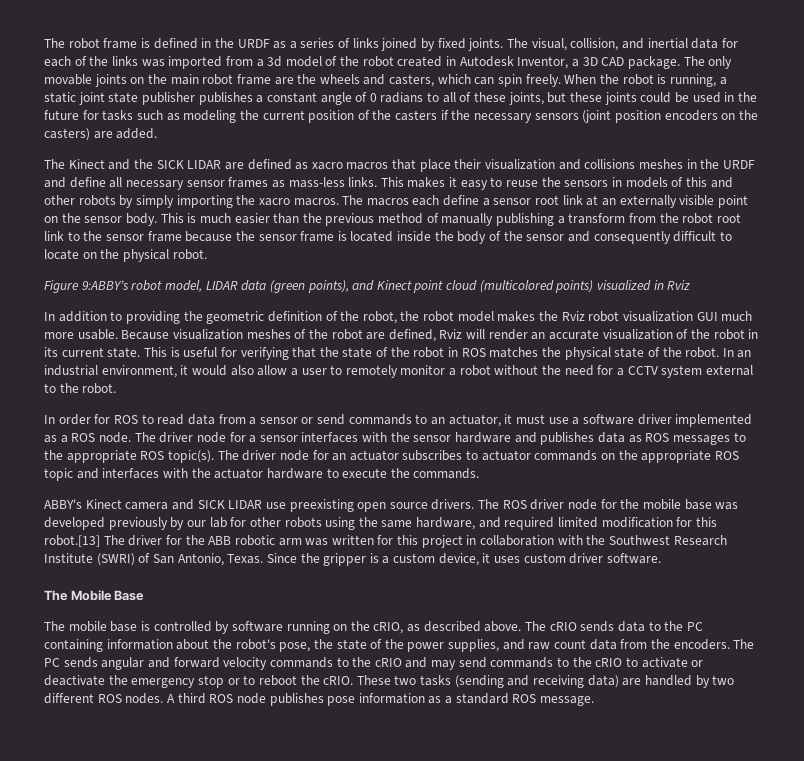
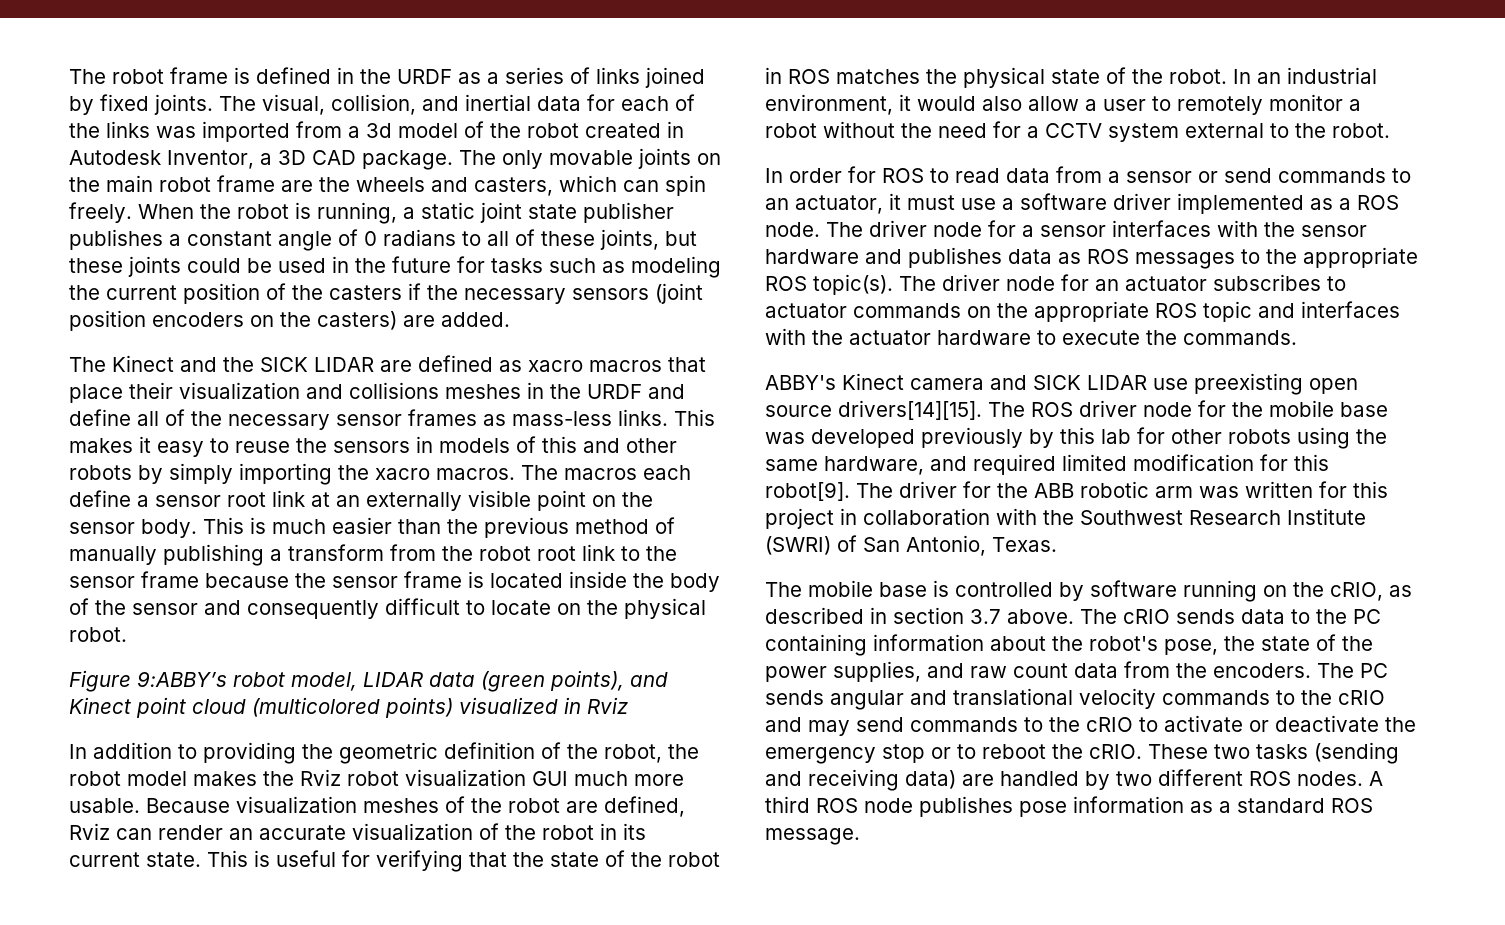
- The Kinect and the SICK LIDAR are defined as xacro macros that place their visualization and collisions meshes in the URDF and define all necessary sensor frames as mass-less links.
+ The Kinect and the SICK LIDAR are defined as xacro macros that place their visualization and collisions meshes in the URDF and define all of the necessary sensor frames as mass-less links.
- Because visualization meshes of the robot are defined, Rviz will render an accurate visualization of the robot in its current state.
+ Because visualization meshes of the robot are defined, Rviz can render an accurate visualization of the robot in its current state.
- ABBY's Kinect camera and SICK LIDAR use preexisting open source drivers.
+ ABBY's Kinect camera and SICK LIDAR use preexisting open source drivers[14][15].
- The ROS driver node for the mobile base was developed previously by our lab for other robots using the same hardware, and required limited modification for this robot.[13] The driver for the ABB robotic arm was written for this project in collaboration with the Southwest Research Institute (SWRI) of San Antonio, Texas. Since the gripper is a custom device, it uses custom driver software.
- The Mobile Base
+ The ROS driver node for the mobile base was developed previously by this lab for other robots using the same hardware, and required limited modification for this robot[9]. The driver for the ABB robotic arm was written for this project in collaboration with the Southwest Research Institute (SWRI) of San Antonio, Texas.
- The mobile base is controlled by software running on the cRIO, as described above.
+ The mobile base is controlled by software running on the cRIO, as described in section 3.7 above.
- The PC sends angular and forward velocity commands to the cRIO and may send commands to the cRIO to activate or deactivate the emergency stop or to reboot the cRIO.
+ The PC sends angular and translational velocity commands to the cRIO and may send commands to the cRIO to activate or deactivate the emergency stop or to reboot the cRIO.

